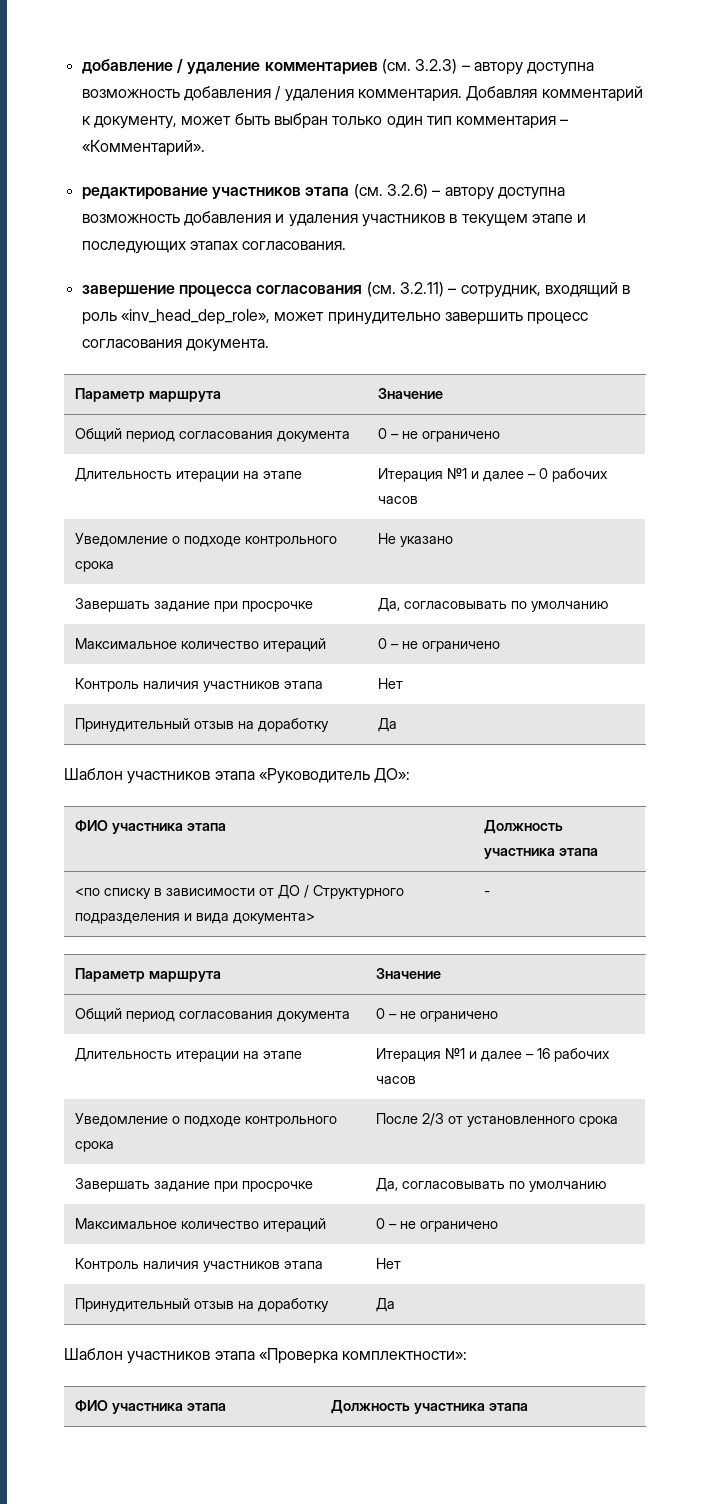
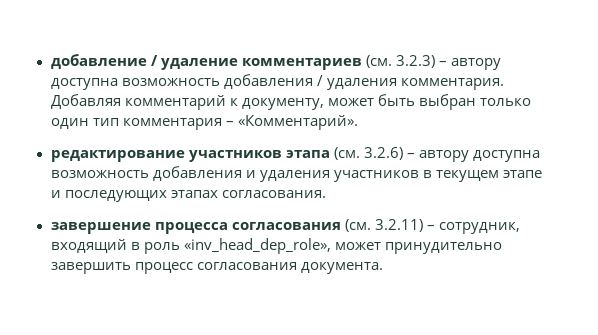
  завершение процесса согласования (см. 3.2.11) – сотрудник, входящий в роль «inv_head_dep_role», может принудительно завершить процесс согласования документа.
- Параметр маршрута | Значение
- Общий период согласования документа | 0 – не ограничено
- Длительность итерации на этапе | Итерация №1 и далее – 0 рабочих часов
- Уведомление о подходе контрольного срока | Не указано
- Завершать задание при просрочке | Да, согласовывать по умолчанию
- Максимальное количество итераций | 0 – не ограничено
- Контроль наличия участников этапа | Нет
- Принудительный отзыв на доработку | Да
- Шаблон участников этапа «Руководитель ДО»:
- ФИО участника этапа | Должность участника этапа
- <по списку в зависимости от ДО / Структурного подразделения и вида документа> | -
- Параметр маршрута | Значение
- Общий период согласования документа | 0 – не ограничено
- Длительность итерации на этапе | Итерация №1 и далее – 16 рабочих часов
- Уведомление о подходе контрольного срока | После 2/3 от установленного срока
- Завершать задание при просрочке | Да, согласовывать по умолчанию
- Максимальное количество итераций | 0 – не ограничено
- Контроль наличия участников этапа | Нет
- Принудительный отзыв на доработку | Да
- Шаблон участников этапа «Проверка комплектности»:
- ФИО участника этапа | Должность участника этапа

